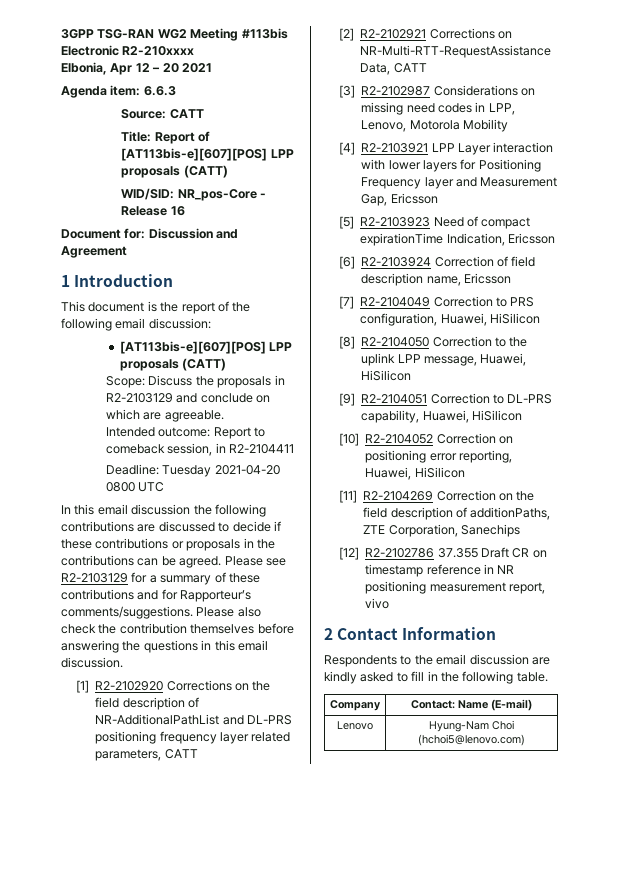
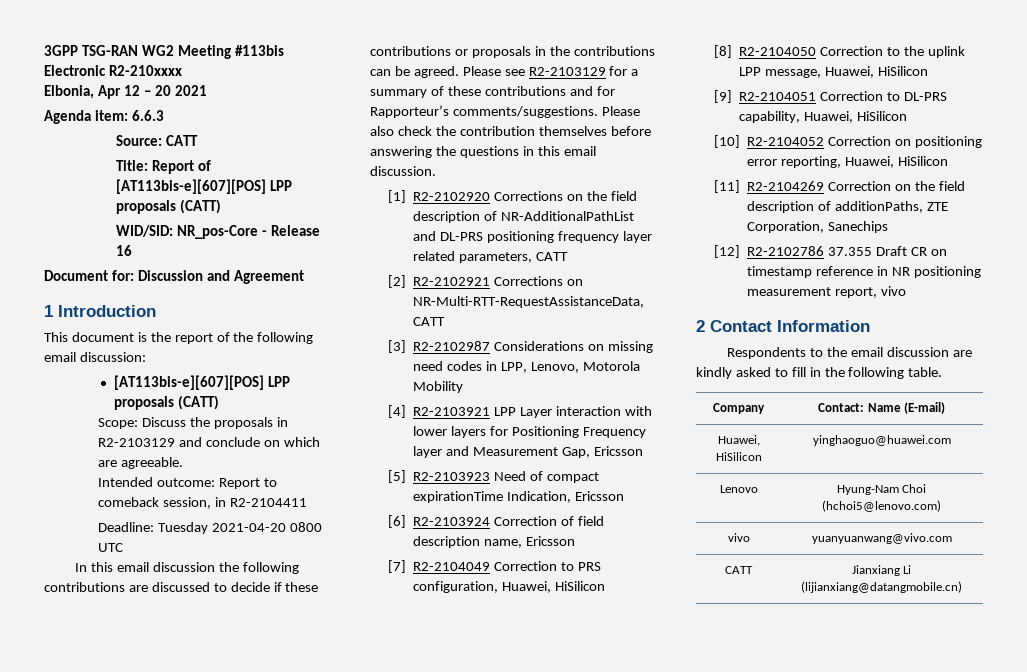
+ Huawei, HiSilicon | yinghaoguo@huawei.com
+ vivo | yuanyuanwang@vivo.com
+ CATT | Jianxiang Li (lijianxiang@datangmobile.cn)

